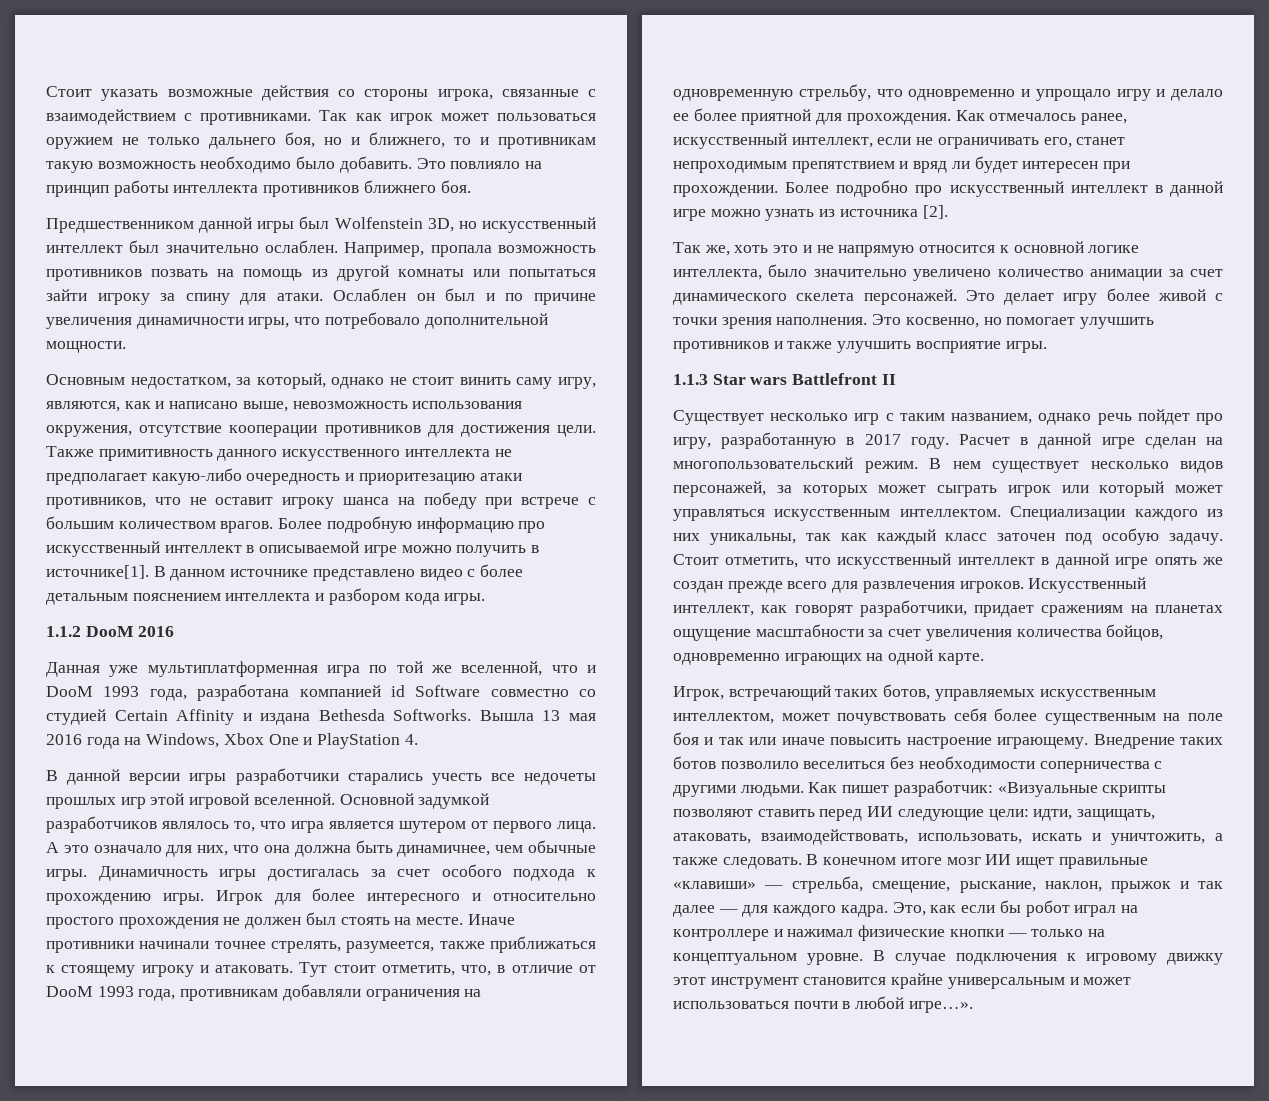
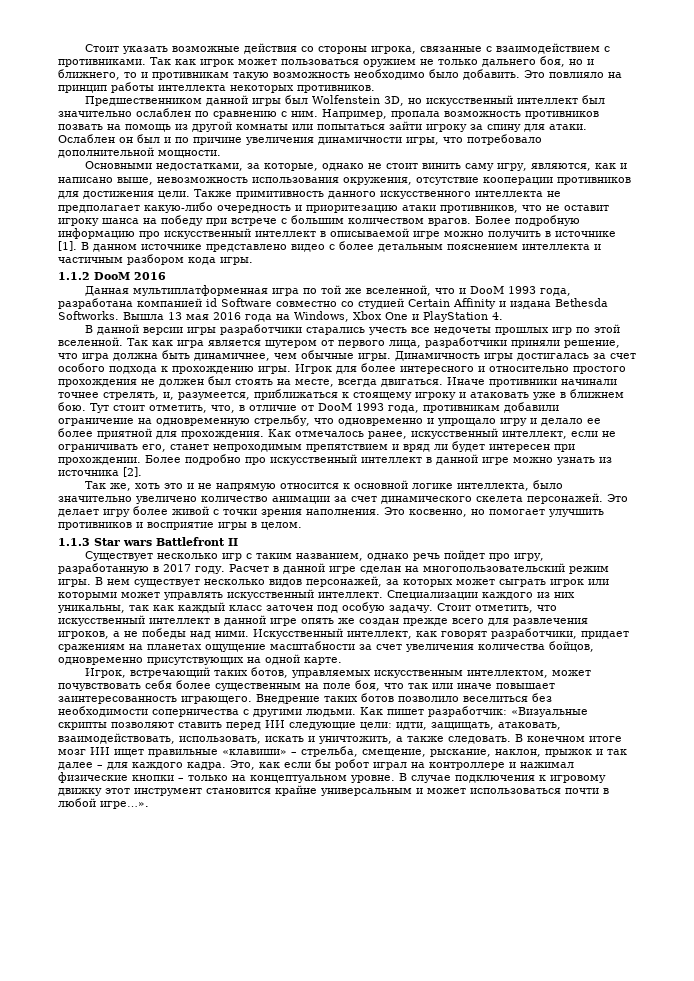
- Это повлияло на принцип работы интеллекта противников ближнего боя.
+ Это повлияло на принцип работы интеллекта некоторых противников.
- Предшественником данной игры был Wolfenstein 3D, но искусственный интеллект был значительно ослаблен.
+ Предшественником данной игры был Wolfenstein 3D, но искусственный интеллект был значительно ослаблен по сравнению с ним.
- Основным недостатком, за который, однако не стоит винить саму игру, являются, как и написано выше, невозможность использования окружения, отсутствие кооперации противников для достижения цели.
+ Основными недостатками, за которые, однако не стоит винить саму игру, являются, как и написано выше, невозможность использования окружения, отсутствие кооперации противников для достижения цели.
- Более подробную информацию про искусственный интеллект в описываемой игре можно получить в источнике[1].
+ Более подробную информацию про искусственный интеллект в описываемой игре можно получить в источнике [1].
- В данном источнике представлено видео с более детальным пояснением интеллекта и разбором кода игры.
+ В данном источнике представлено видео с более детальным пояснением интеллекта и частичным разбором кода игры.
- Данная уже мультиплатформенная игра по той же вселенной, что и DooM 1993 года, разработана компанией id Software совместно со студией Certain Affinity и издана Bethesda Softworks.
+ Данная мультиплатформенная игра по той же вселенной, что и DooM 1993 года, разработана компанией id Software совместно со студией Certain Affinity и издана Bethesda Softworks.
- В данной версии игры разработчики старались учесть все недочеты прошлых игр этой игровой вселенной. Основной задумкой разработчиков являлось то, что игра является шутером от первого лица. А это означало для них, что она должна быть динамичнее, чем обычные игры.
+ В данной версии игры разработчики старались учесть все недочеты прошлых игр по этой вселенной. Так как игра является шутером от первого лица, разработчики приняли решение, что игра должна быть динамичнее, чем обычные игры.
- Игрок для более интересного и относительно простого прохождения не должен был стоять на месте.
+ Игрок для более интересного и относительно простого прохождения не должен был стоять на месте, всегда двигаться.
- Иначе противники начинали точнее стрелять, разумеется, также приближаться к стоящему игроку и атаковать.
+ Иначе противники начинали точнее стрелять, и, разумеется, приближаться к стоящему игроку и атаковать уже в ближнем бою.
- Тут стоит отметить, что, в отличие от DooM 1993 года, противникам добавляли ограничения на одновременную стрельбу, что одновременно и упрощало игру и делало ее более приятной для прохождения.
+ Тут стоит отметить, что, в отличие от DooM 1993 года, противникам добавили ограничение на одновременную стрельбу, что одновременно и упрощало игру и делало ее более приятной для прохождения.
- Это косвенно, но помогает улучшить противников и также улучшить восприятие игры.
+ Это косвенно, но помогает улучшить противников и восприятие игры в целом.
- Расчет в данной игре сделан на многопользовательский режим.
+ Расчет в данной игре сделан на многопользовательский режим игры.
- В нем существует несколько видов персонажей, за которых может сыграть игрок или который может управляться искусственным интеллектом.
+ В нем существует несколько видов персонажей, за которых может сыграть игрок или которыми может управлять искусственный интеллект.
- Стоит отметить, что искусственный интеллект в данной игре опять же создан прежде всего для развлечения игроков.
+ Стоит отметить, что искусственный интеллект в данной игре опять же создан прежде всего для развлечения игроков, а не победы над ними.
- Искусственный интеллект, как говорят разработчики, придает сражениям на планетах ощущение масштабности за счет увеличения количества бойцов, одновременно играющих на одной карте.
+ Искусственный интеллект, как говорят разработчики, придает сражениям на планетах ощущение масштабности за счет увеличения количества бойцов, одновременно присутствующих на одной карте.
- Игрок, встречающий таких ботов, управляемых искусственным интеллектом, может почувствовать себя более существенным на поле боя и так или иначе повысить настроение играющему.
+ Игрок, встречающий таких ботов, управляемых искусственным интеллектом, может почувствовать себя более существенным на поле боя, что так или иначе повышает заинтересованность играющего.
- В конечном итоге мозг ИИ ищет правильные «клавиши» — стрельба, смещение, рыскание, наклон, прыжок и так далее — для каждого кадра.
+ В конечном итоге мозг ИИ ищет правильные «клавиши» – стрельба, смещение, рыскание, наклон, прыжок и так далее – для каждого кадра.
- Это, как если бы робот играл на контроллере и нажимал физические кнопки — только на концептуальном уровне.
+ Это, как если бы робот играл на контроллере и нажимал физические кнопки – только на концептуальном уровне.

